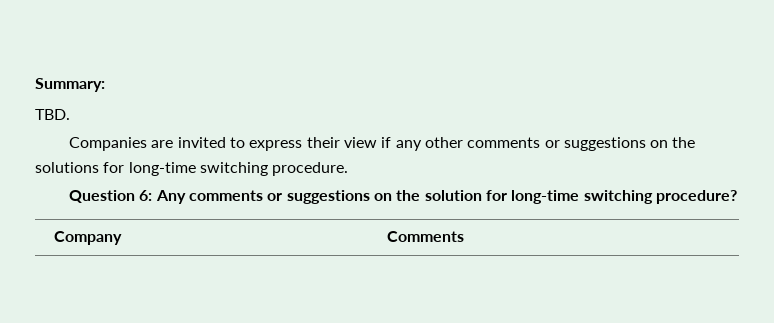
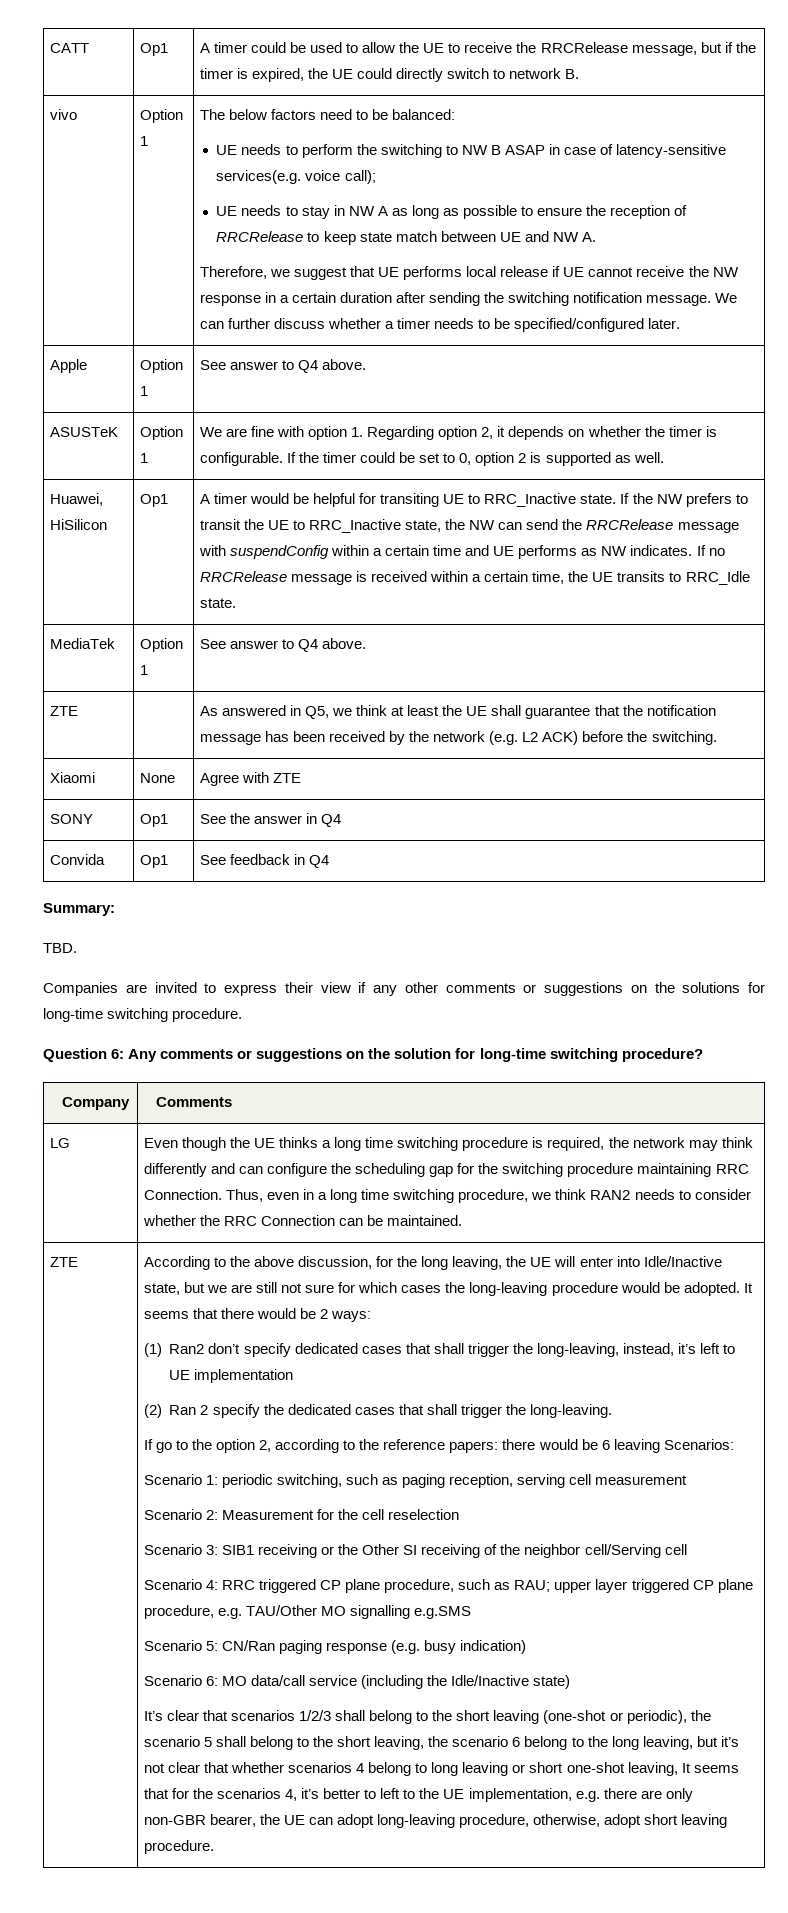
+ CATT | Op1 | A timer could be used to allow the UE to receive the RRCRelease message, but if the timer is expired, the UE could directly switch to network B.
+ vivo | Option 1 | The below factors need to be balanced:
+ UE needs to perform the switching to NW B ASAP in case of latency-sensitive services(e.g. voice call);
+ UE needs to stay in NW A as long as possible to ensure the reception of RRCRelease to keep state match between UE and NW A.
+ Therefore, we suggest that UE performs local release if UE cannot receive the NW response in a certain duration after sending the switching notification message. We can further discuss whether a timer needs to be specified/configured later.
+ Apple | Option 1 | See answer to Q4 above.
+ ASUSTeK | Option 1 | We are fine with option 1. Regarding option 2, it depends on whether the timer is configurable. If the timer could be set to 0, option 2 is supported as well.
+ Huawei, HiSilicon | Op1 | A timer would be helpful for transiting UE to RRC_Inactive state. If the NW prefers to transit the UE to RRC_Inactive state, the NW can send the RRCRelease message with suspendConfig within a certain time and UE performs as NW indicates. If no RRCRelease message is received within a certain time, the UE transits to RRC_Idle state.
+ MediaTek | Option 1 | See answer to Q4 above.
+ ZTE | | As answered in Q5, we think at least the UE shall guarantee that the notification message has been received by the network (e.g. L2 ACK) before the switching.
+ Xiaomi | None | Agree with ZTE
+ SONY | Op1 | See the answer in Q4
+ Convida | Op1 | See feedback in Q4
+ LG | Even though the UE thinks a long time switching procedure is required, the network may think differently and can configure the scheduling gap for the switching procedure maintaining RRC Connection. Thus, even in a long time switching procedure, we think RAN2 needs to consider whether the RRC Connection can be maintained.
+ ZTE | According to the above discussion, for the long leaving, the UE will enter into Idle/Inactive state, but we are still not sure for which cases the long-leaving procedure would be adopted. It seems that there would be 2 ways:
+ (1) Ran2 don’t specify dedicated cases that shall trigger the long-leaving, instead, it’s left to UE implementation
+ (2) Ran 2 specify the dedicated cases that shall trigger the long-leaving.
+ If go to the option 2, according to the reference papers: there would be 6 leaving Scenarios:
+ Scenario 1: periodic switching, such as paging reception, serving cell measurement
+ Scenario 2: Measurement for the cell reselection
+ Scenario 3: SIB1 receiving or the Other SI receiving of the neighbor cell/Serving cell
+ Scenario 4: RRC triggered CP plane procedure, such as RAU; upper layer triggered CP plane procedure, e.g. TAU/Other MO signalling e.g.SMS
+ Scenario 5: CN/Ran paging response (e.g. busy indication)
+ Scenario 6: MO data/call service (including the Idle/Inactive state)
+ It’s clear that scenarios 1/2/3 shall belong to the short leaving (one-shot or periodic), the scenario 5 shall belong to the short leaving, the scenario 6 belong to the long leaving, but it’s not clear that whether scenarios 4 belong to long leaving or short one-shot leaving, It seems that for the scenarios 4, it’s better to left to the UE implementation, e.g. there are only non-GBR bearer, the UE can adopt long-leaving procedure, otherwise, adopt short leaving procedure.

